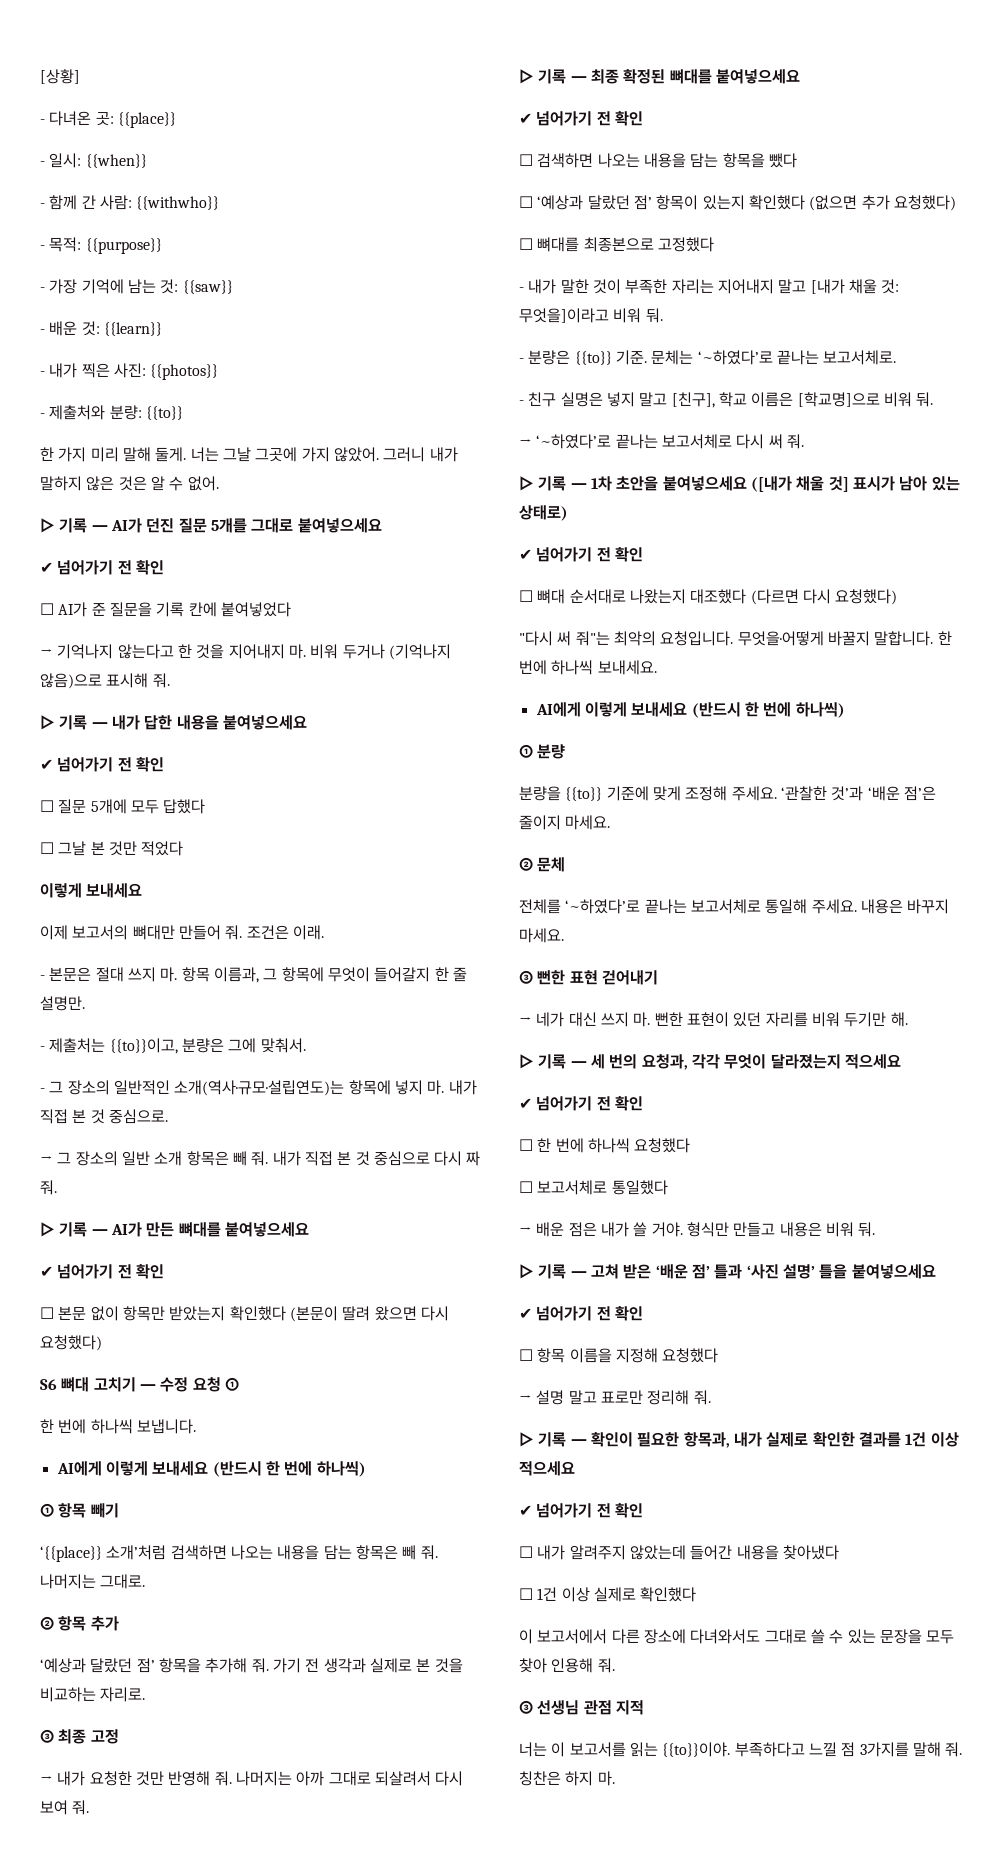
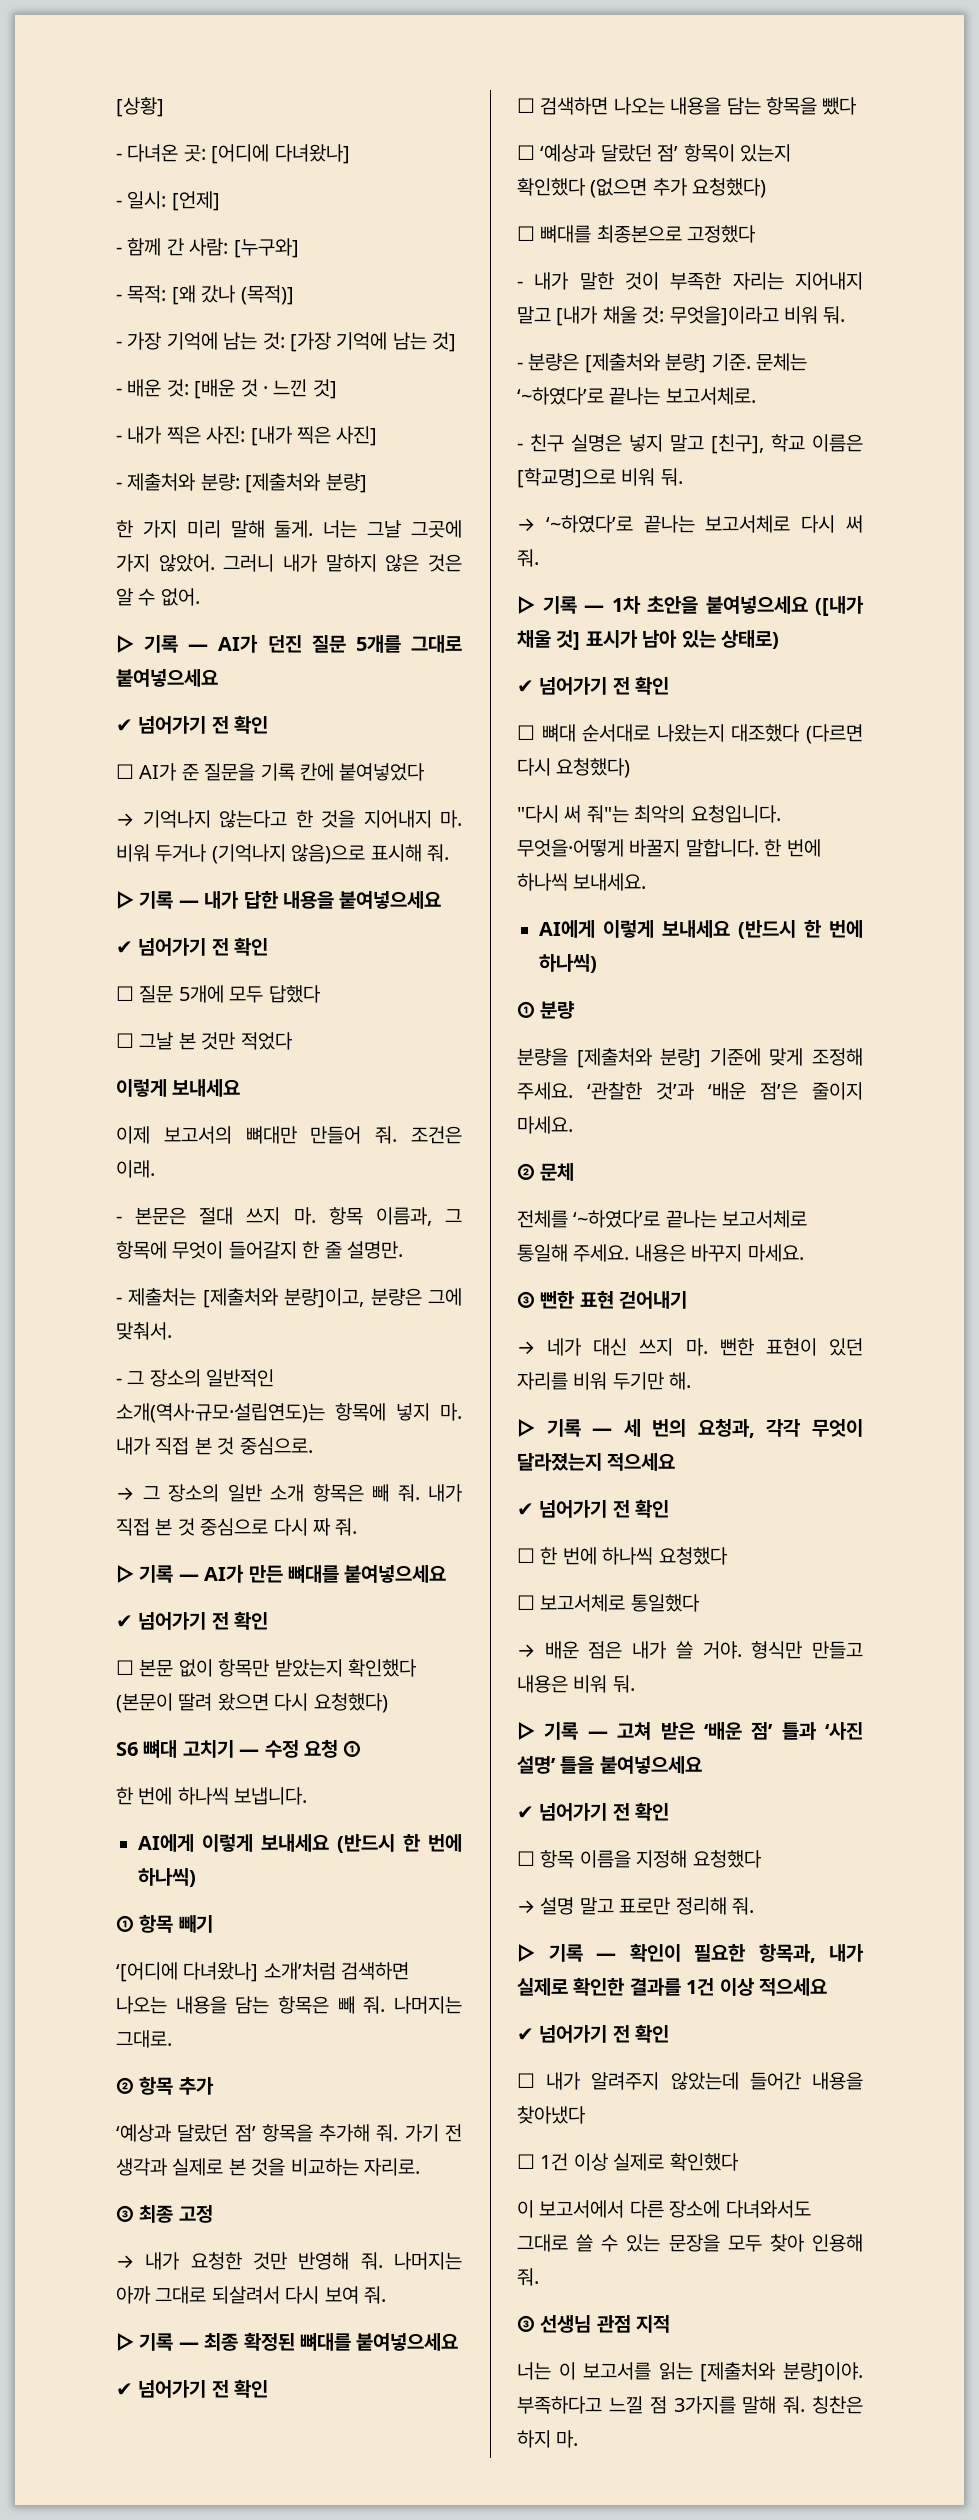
- - 다녀온 곳: {{place}}
+ - 다녀온 곳: [어디에 다녀왔나]
- - 일시: {{when}}
+ - 일시: [언제]
- - 함께 간 사람: {{withwho}}
+ - 함께 간 사람: [누구와]
- - 목적: {{purpose}}
+ - 목적: [왜 갔나 (목적)]
- - 가장 기억에 남는 것: {{saw}}
+ - 가장 기억에 남는 것: [가장 기억에 남는 것]
- - 배운 것: {{learn}}
+ - 배운 것: [배운 것 · 느낀 것]
- - 내가 찍은 사진: {{photos}}
+ - 내가 찍은 사진: [내가 찍은 사진]
- - 제출처와 분량: {{to}}
+ - 제출처와 분량: [제출처와 분량]
- - 제출처는 {{to}}이고, 분량은 그에 맞춰서.
+ - 제출처는 [제출처와 분량]이고, 분량은 그에 맞춰서.
- ‘{{place}} 소개’처럼 검색하면 나오는 내용을 담는 항목은 빼 줘.
+ ‘[어디에 다녀왔나] 소개’처럼 검색하면 나오는 내용을 담는 항목은 빼 줘.
- - 분량은 {{to}} 기준.
+ - 분량은 [제출처와 분량] 기준.
- 분량을 {{to}} 기준에 맞게 조정해 주세요.
+ 분량을 [제출처와 분량] 기준에 맞게 조정해 주세요.
- 너는 이 보고서를 읽는 {{to}}이야.
+ 너는 이 보고서를 읽는 [제출처와 분량]이야.

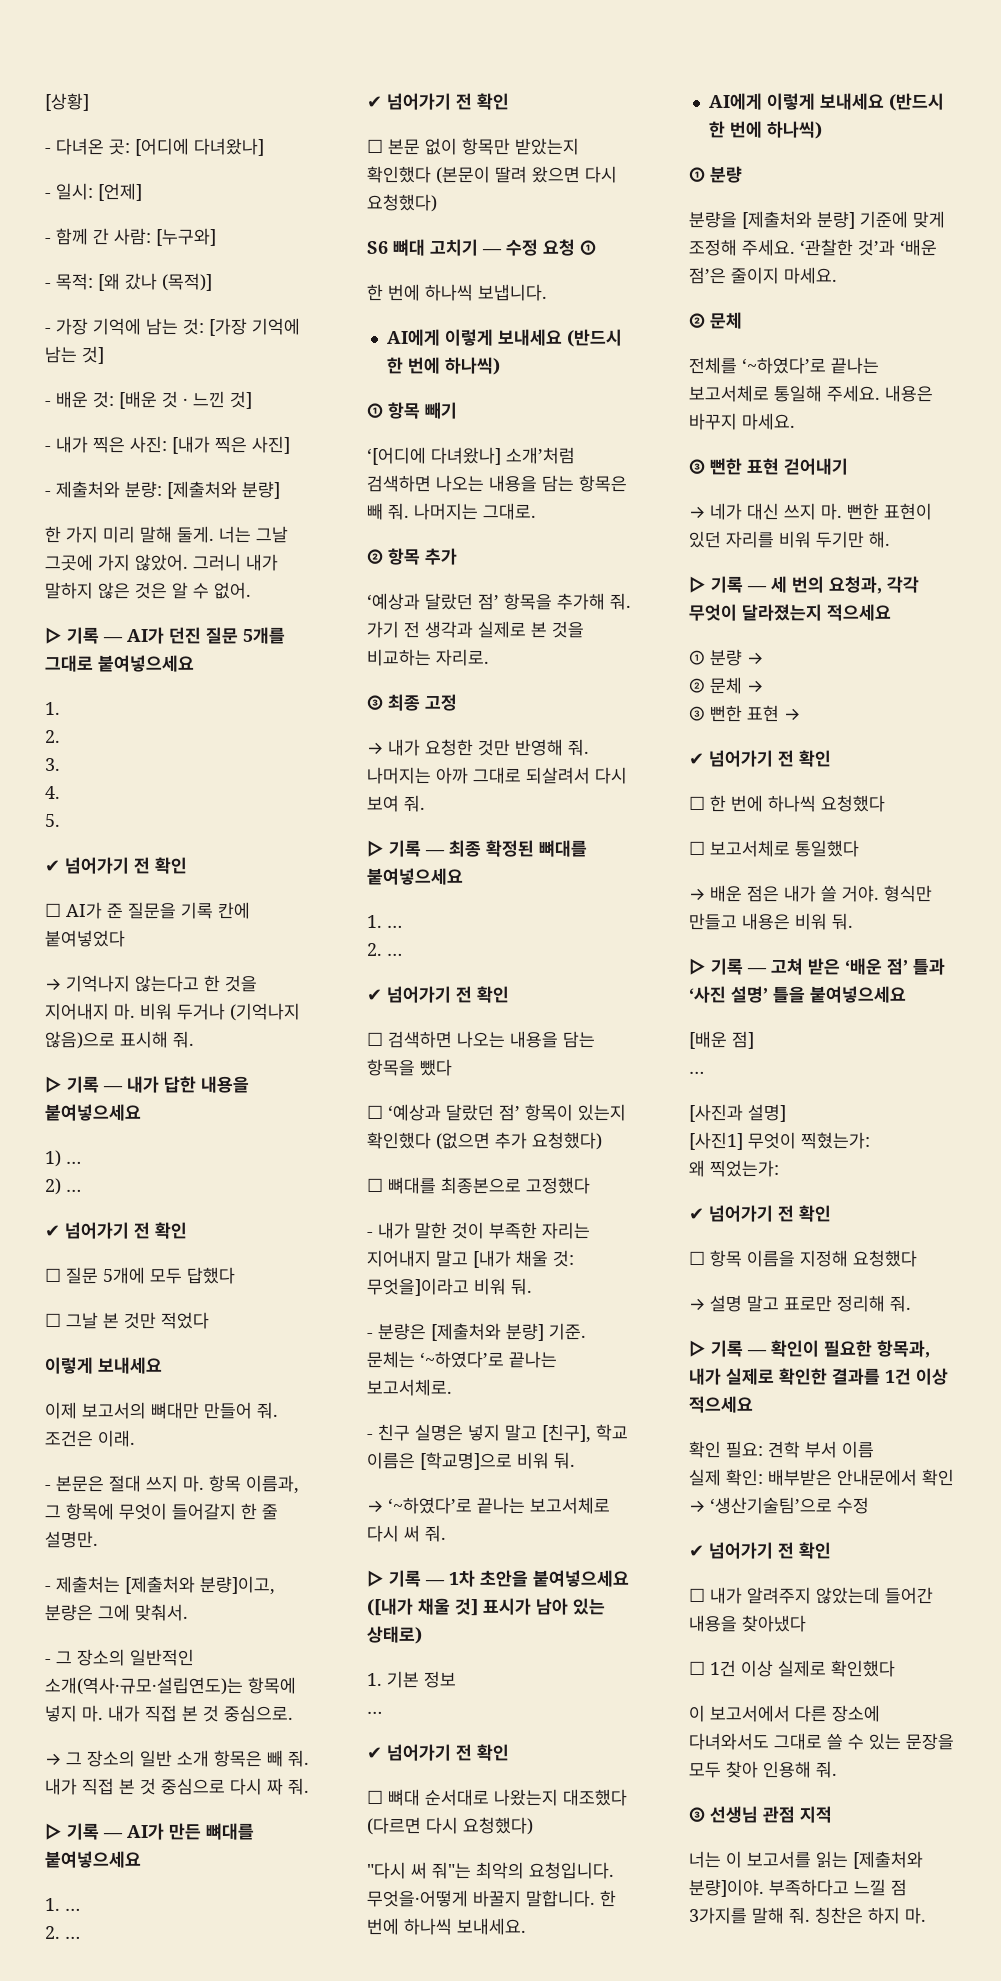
  ▷ 기록 — AI가 던진 질문 5개를 그대로 붙여넣으세요
+ 1.
+ 2.
+ 3.
+ 4.
+ 5.
+ 1) …
+ 2) …
  ▷ 기록 — AI가 만든 뼈대를 붙여넣으세요
+ 1. …
+ 2. …
  ▷ 기록 — 최종 확정된 뼈대를 붙여넣으세요
+ 1. …
+ 2. …
+ 1. 기본 정보
+ …
+ ① 분량 →
+ ② 문체 →
+ ③ 뻔한 표현 →
+ [배운 점]
+ …
+ [사진과 설명]
+ [사진1] 무엇이 찍혔는가:
+ 왜 찍었는가:
+ 확인 필요: 견학 부서 이름
+ 실제 확인: 배부받은 안내문에서 확인 → ‘생산기술팀’으로 수정

